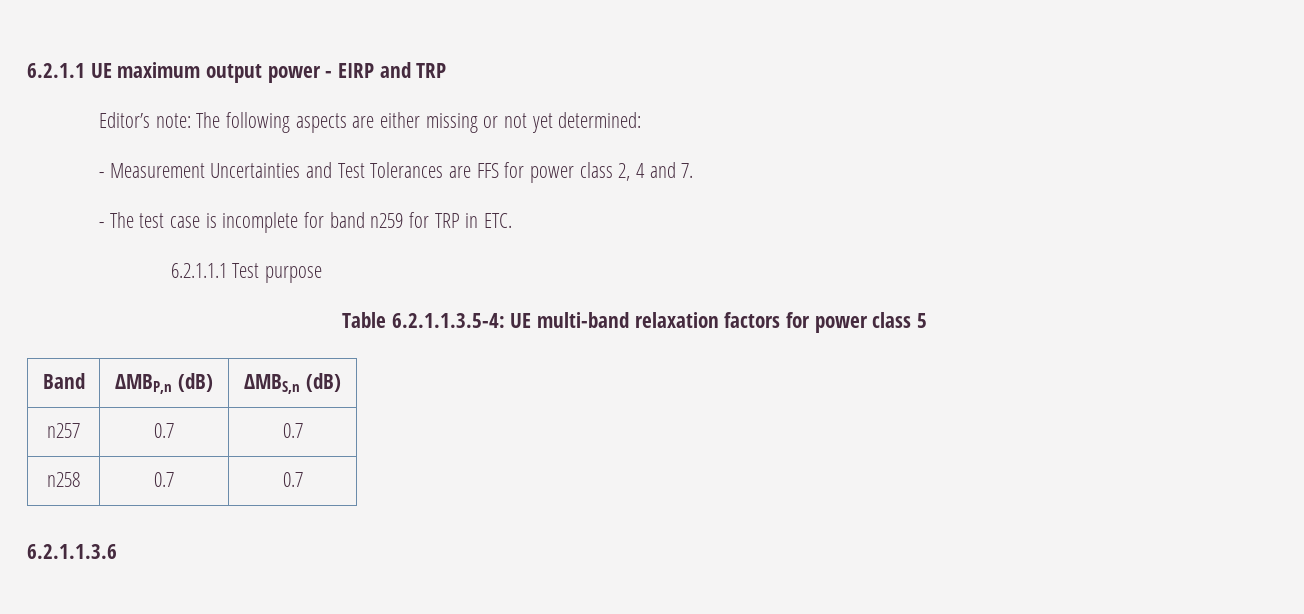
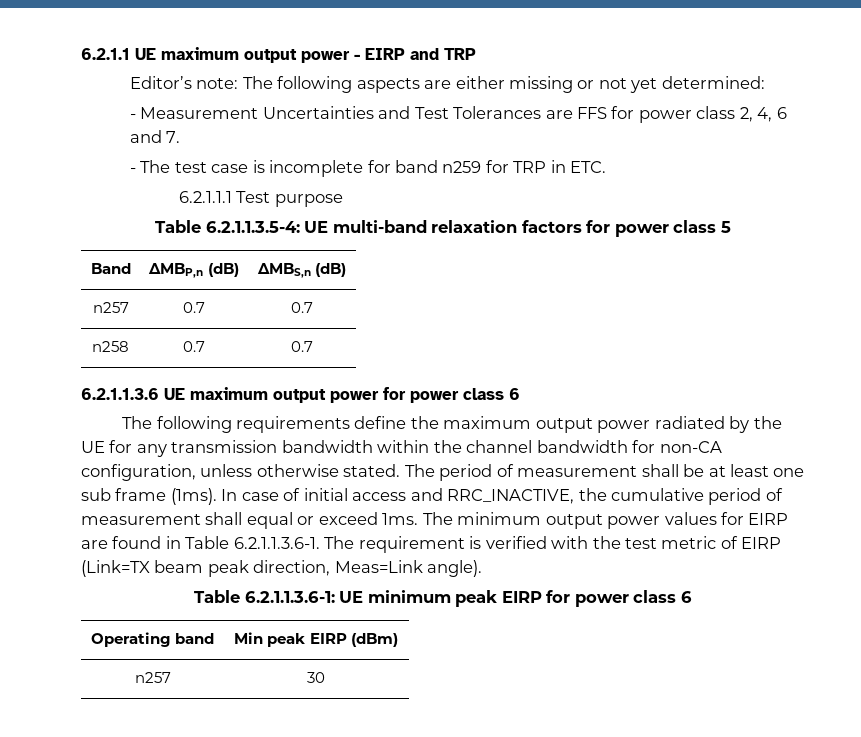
- - Measurement Uncertainties and Test Tolerances are FFS for power class 2, 4 and 7.
+ - Measurement Uncertainties and Test Tolerances are FFS for power class 2, 4, 6 and 7.
- 6.2.1.1.3.6
+ 6.2.1.1.3.6 UE maximum output power for power class 6
+ The following requirements define the maximum output power radiated by the UE for any transmission bandwidth within the channel bandwidth for non-CA configuration, unless otherwise stated. The period of measurement shall be at least one sub frame (1ms). In case of initial access and RRC_INACTIVE, the cumulative period of measurement shall equal or exceed 1ms. The minimum output power values for EIRP are found in Table 6.2.1.1.3.6-1. The requirement is verified with the test metric of EIRP (Link=TX beam peak direction, Meas=Link angle).
+ Table 6.2.1.1.3.6-1: UE minimum peak EIRP for power class 6
+ Operating band | Min peak EIRP (dBm)
+ n257 | 30

